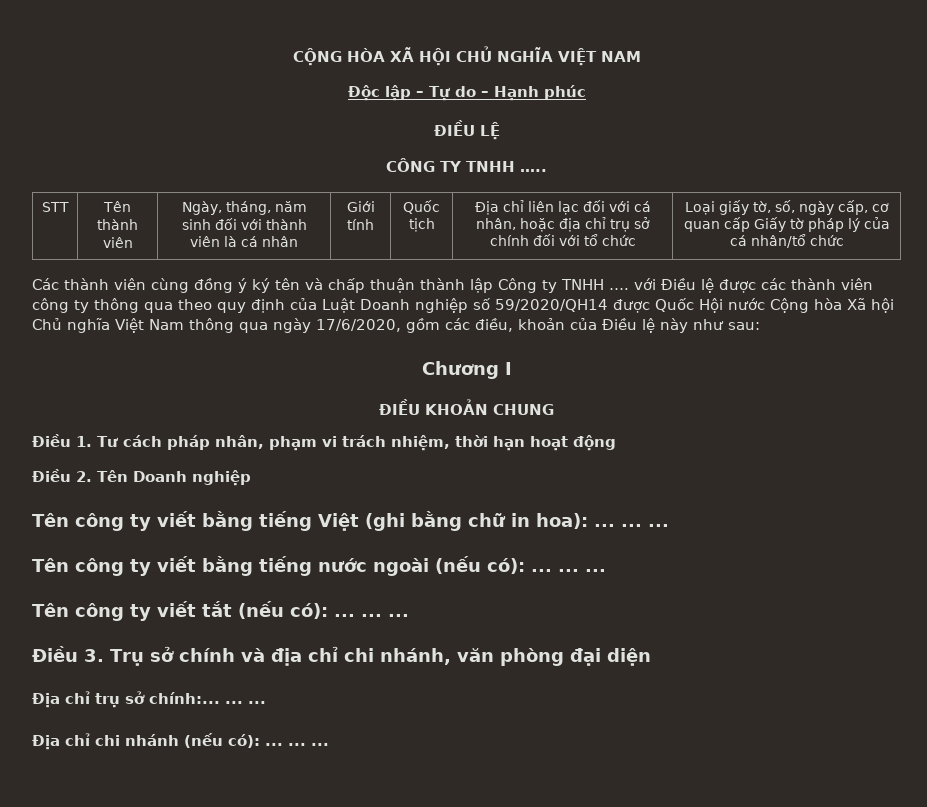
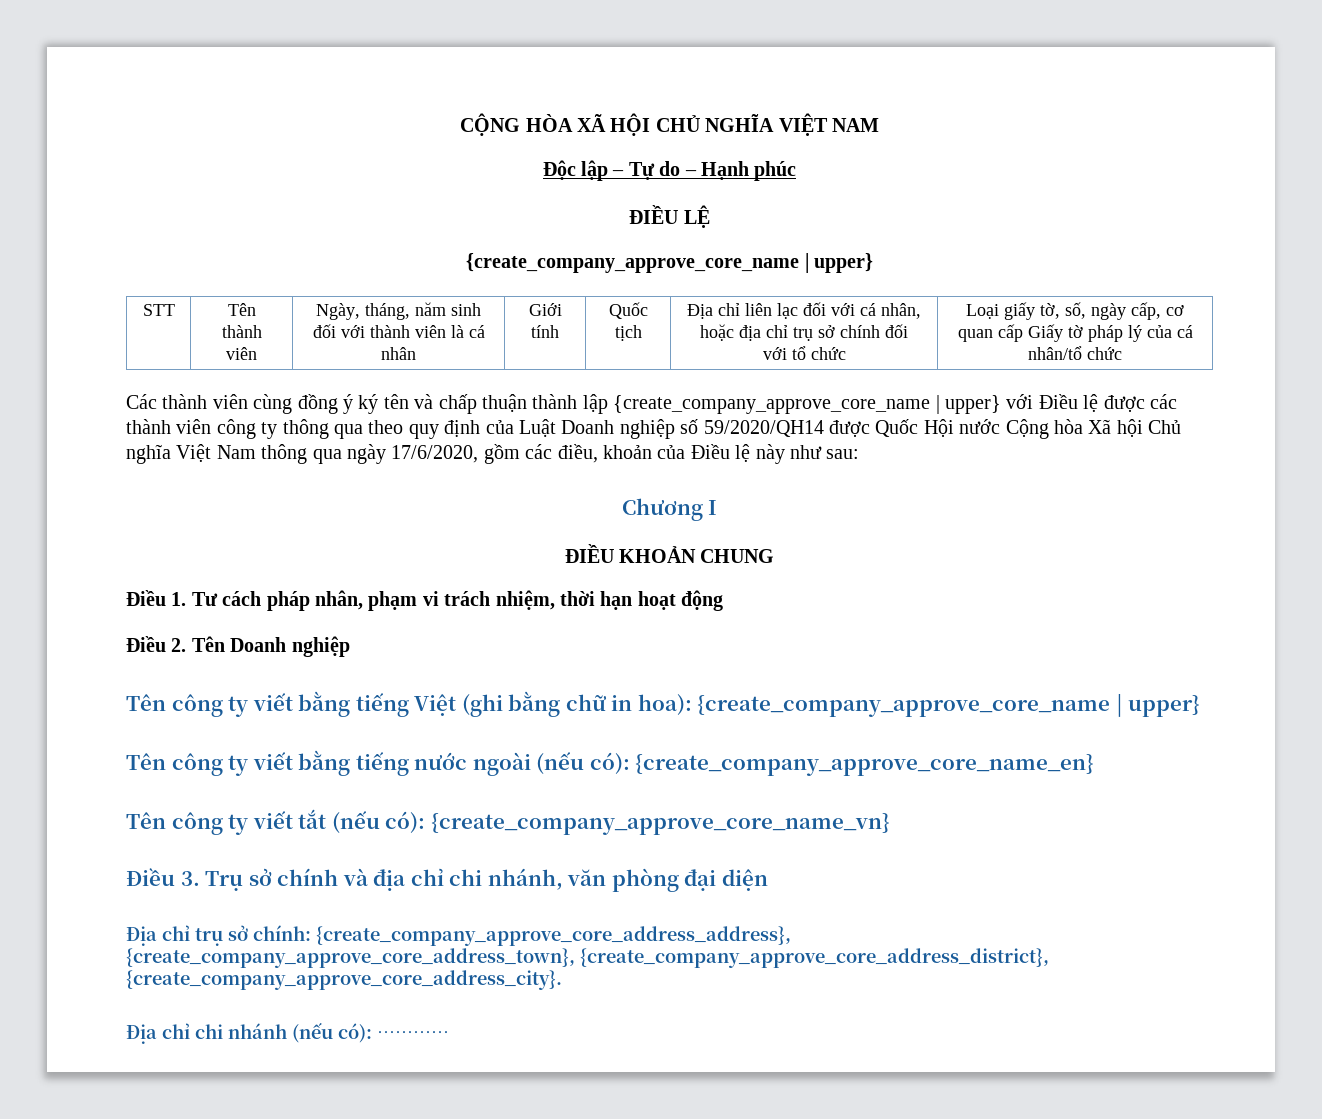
  ĐIỀU LỆ
- CÔNG TY TNHH …..
+ {create_company_approve_core_name | upper}
- Các thành viên cùng đồng ý ký tên và chấp thuận thành lập Công ty TNHH …. với Điều lệ được các thành viên công ty thông qua theo quy định của Luật Doanh nghiệp số 59/2020/QH14 được Quốc Hội nước Cộng hòa Xã hội Chủ nghĩa Việt Nam thông qua ngày 17/6/2020, gồm các điều, khoản của Điều lệ này như sau:
+ Các thành viên cùng đồng ý ký tên và chấp thuận thành lập {create_company_approve_core_name | upper} với Điều lệ được các thành viên công ty thông qua theo quy định của Luật Doanh nghiệp số 59/2020/QH14 được Quốc Hội nước Cộng hòa Xã hội Chủ nghĩa Việt Nam thông qua ngày 17/6/2020, gồm các điều, khoản của Điều lệ này như sau:
- Tên công ty viết bằng tiếng Việt (ghi bằng chữ in hoa): ... ... ...
+ Tên công ty viết bằng tiếng Việt (ghi bằng chữ in hoa): {create_company_approve_core_name | upper}
- Tên công ty viết bằng tiếng nước ngoài (nếu có): ... ... ...
+ Tên công ty viết bằng tiếng nước ngoài (nếu có): {create_company_approve_core_name_en}
- Tên công ty viết tắt (nếu có): ... ... ...
+ Tên công ty viết tắt (nếu có): {create_company_approve_core_name_vn}
- Địa chỉ trụ sở chính:... ... ...
+ Địa chỉ trụ sở chính: {create_company_approve_core_address_address}, {create_company_approve_core_address_town}, {create_company_approve_core_address_district}, {create_company_approve_core_address_city}.
- Địa chỉ chi nhánh (nếu có): ... ... ...
+ Địa chỉ chi nhánh (nếu có): …………

